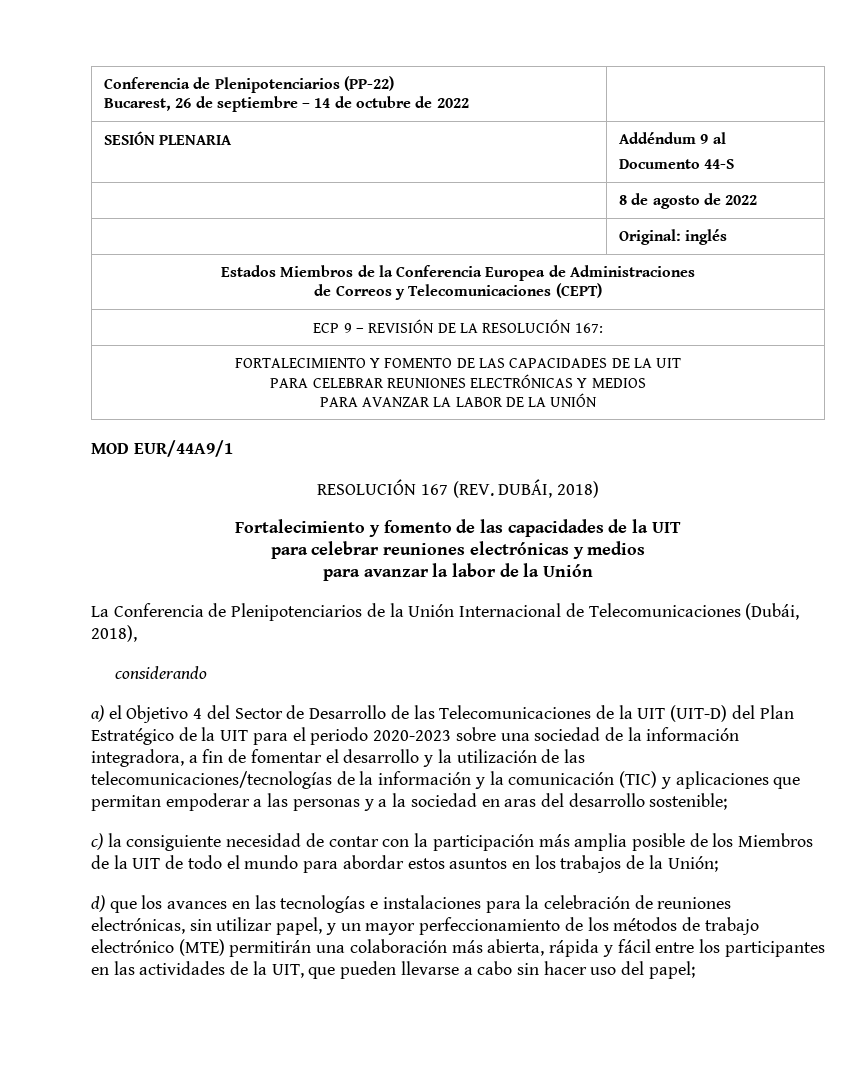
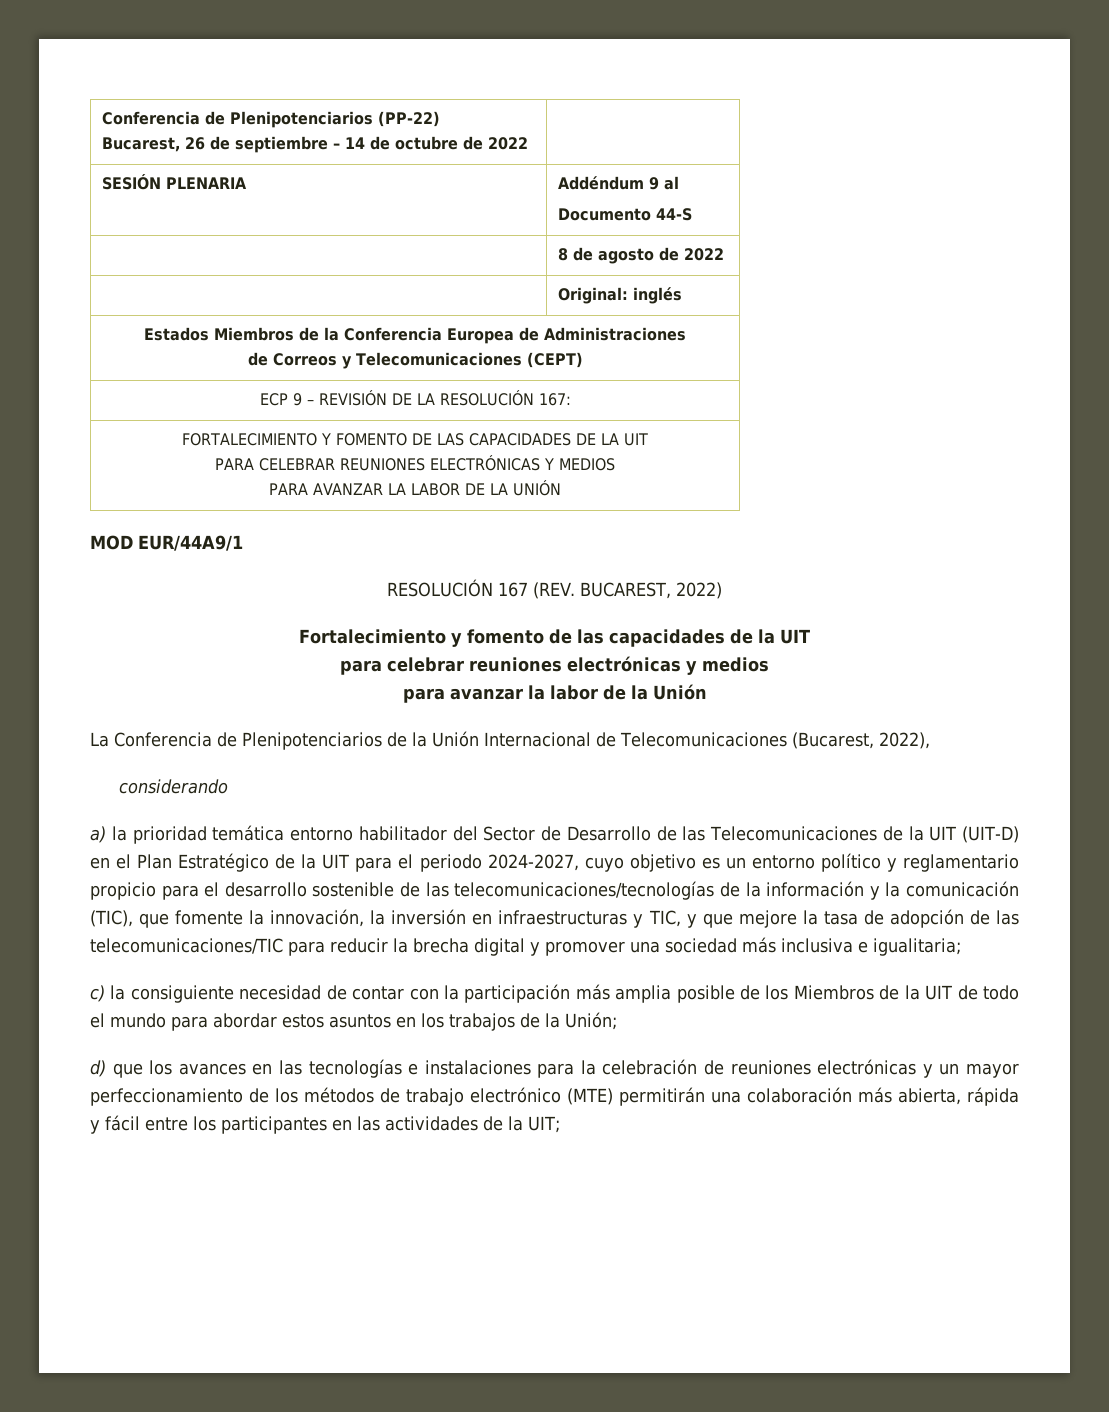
- RESOLUCIÓN 167 (REV. DUBÁI, 2018)
+ RESOLUCIÓN 167 (REV. BUCAREST, 2022)
- La Conferencia de Plenipotenciarios de la Unión Internacional de Telecomunicaciones (Dubái, 2018),
+ La Conferencia de Plenipotenciarios de la Unión Internacional de Telecomunicaciones (Bucarest, 2022),
- a) el Objetivo 4 del Sector de Desarrollo de las Telecomunicaciones de la UIT (UIT-D) del Plan Estratégico de la UIT para el periodo 2020-2023 sobre una sociedad de la información integradora, a fin de fomentar el desarrollo y la utilización de las telecomunicaciones/tecnologías de la información y la comunicación (TIC) y aplicaciones que permitan empoderar a las personas y a la sociedad en aras del desarrollo sostenible;
+ a) la prioridad temática entorno habilitador del Sector de Desarrollo de las Telecomunicaciones de la UIT (UIT-D) en el Plan Estratégico de la UIT para el periodo 2024-2027, cuyo objetivo es un entorno político y reglamentario propicio para el desarrollo sostenible de las telecomunicaciones/tecnologías de la información y la comunicación (TIC), que fomente la innovación, la inversión en infraestructuras y TIC, y que mejore la tasa de adopción de las telecomunicaciones/TIC para reducir la brecha digital y promover una sociedad más inclusiva e igualitaria;
- d) que los avances en las tecnologías e instalaciones para la celebración de reuniones electrónicas, sin utilizar papel, y un mayor perfeccionamiento de los métodos de trabajo electrónico (MTE) permitirán una colaboración más abierta, rápida y fácil entre los participantes en las actividades de la UIT, que pueden llevarse a cabo sin hacer uso del papel;
+ d) que los avances en las tecnologías e instalaciones para la celebración de reuniones electrónicas y un mayor perfeccionamiento de los métodos de trabajo electrónico (MTE) permitirán una colaboración más abierta, rápida y fácil entre los participantes en las actividades de la UIT;

